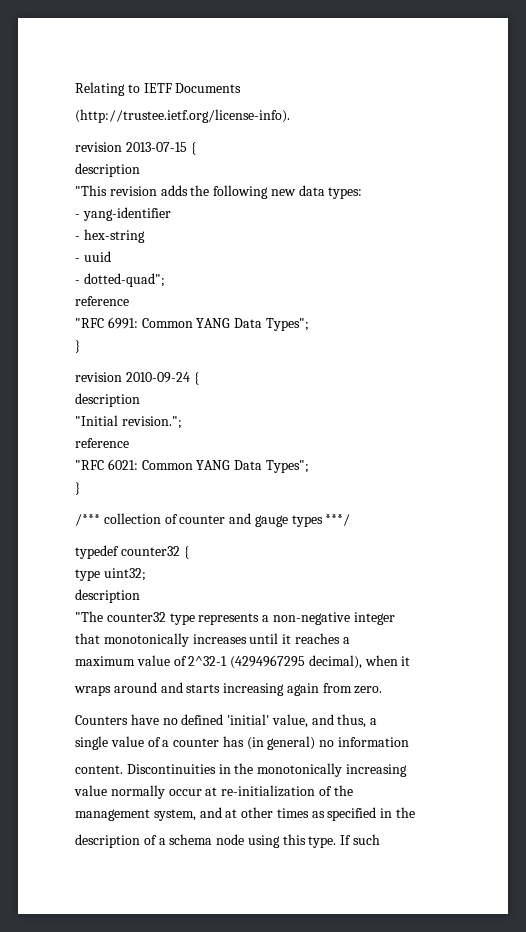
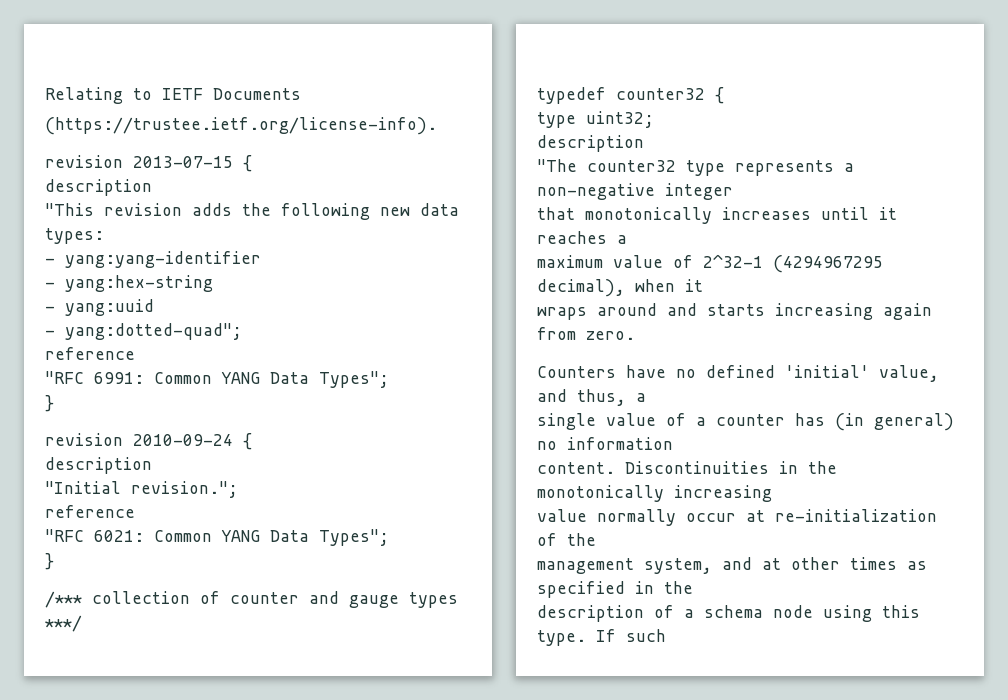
- (http://trustee.ietf.org/license-info).
+ (https://trustee.ietf.org/license-info).
- - yang-identifier
- - hex-string
- - uuid
- - dotted-quad";
+ - yang:yang-identifier
+ - yang:hex-string
+ - yang:uuid
+ - yang:dotted-quad";

